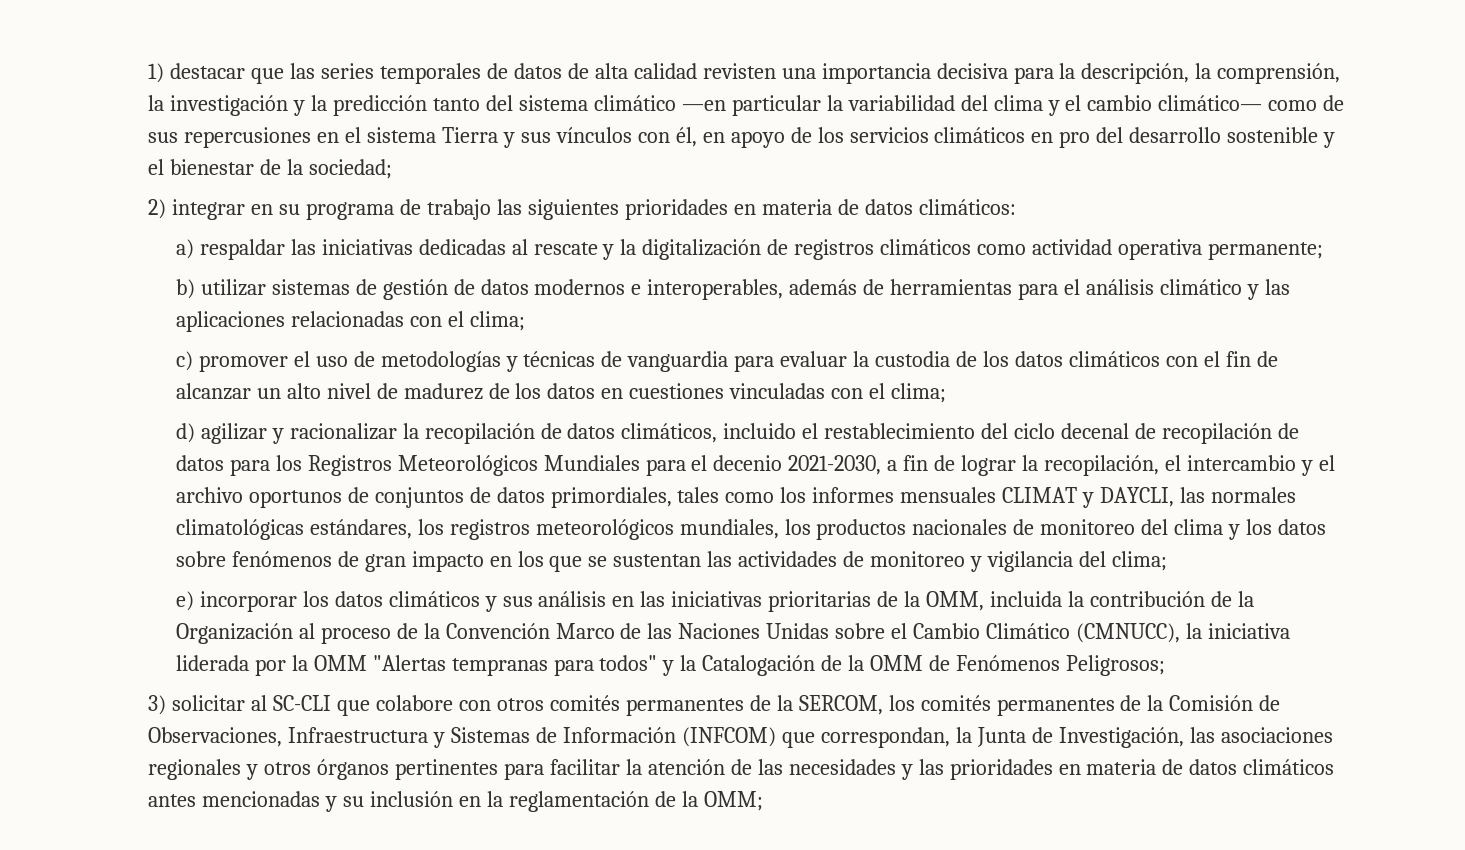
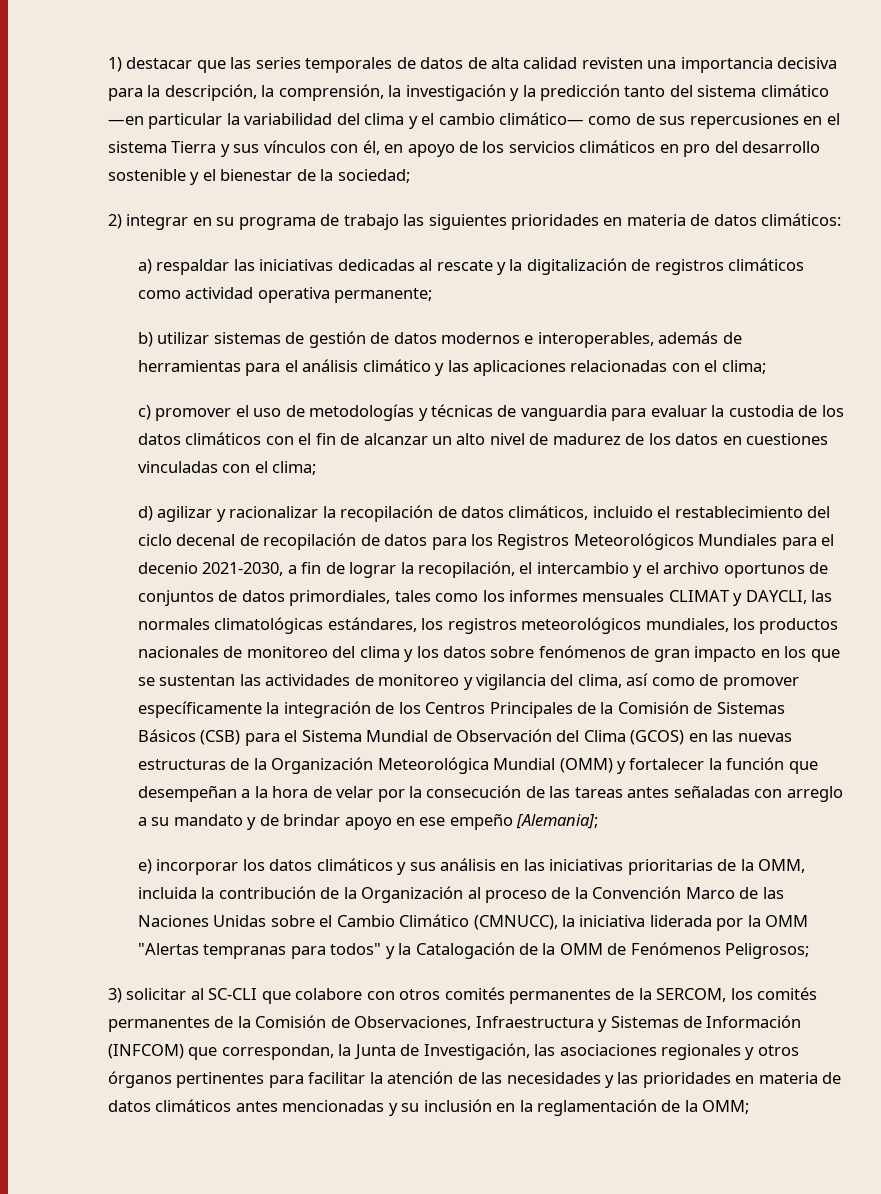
- d) agilizar y racionalizar la recopilación de datos climáticos, incluido el restablecimiento del ciclo decenal de recopilación de datos para los Registros Meteorológicos Mundiales para el decenio 2021-2030, a fin de lograr la recopilación, el intercambio y el archivo oportunos de conjuntos de datos primordiales, tales como los informes mensuales CLIMAT y DAYCLI, las normales climatológicas estándares, los registros meteorológicos mundiales, los productos nacionales de monitoreo del clima y los datos sobre fenómenos de gran impacto en los que se sustentan las actividades de monitoreo y vigilancia del clima;
+ d) agilizar y racionalizar la recopilación de datos climáticos, incluido el restablecimiento del ciclo decenal de recopilación de datos para los Registros Meteorológicos Mundiales para el decenio 2021-2030, a fin de lograr la recopilación, el intercambio y el archivo oportunos de conjuntos de datos primordiales, tales como los informes mensuales CLIMAT y DAYCLI, las normales climatológicas estándares, los registros meteorológicos mundiales, los productos nacionales de monitoreo del clima y los datos sobre fenómenos de gran impacto en los que se sustentan las actividades de monitoreo y vigilancia del clima, así como de promover específicamente la integración de los Centros Principales de la Comisión de Sistemas Básicos (CSB) para el Sistema Mundial de Observación del Clima (GCOS) en las nuevas estructuras de la Organización Meteorológica Mundial (OMM) y fortalecer la función que desempeñan a la hora de velar por la consecución de las tareas antes señaladas con arreglo a su mandato y de brindar apoyo en ese empeño [Alemania];

